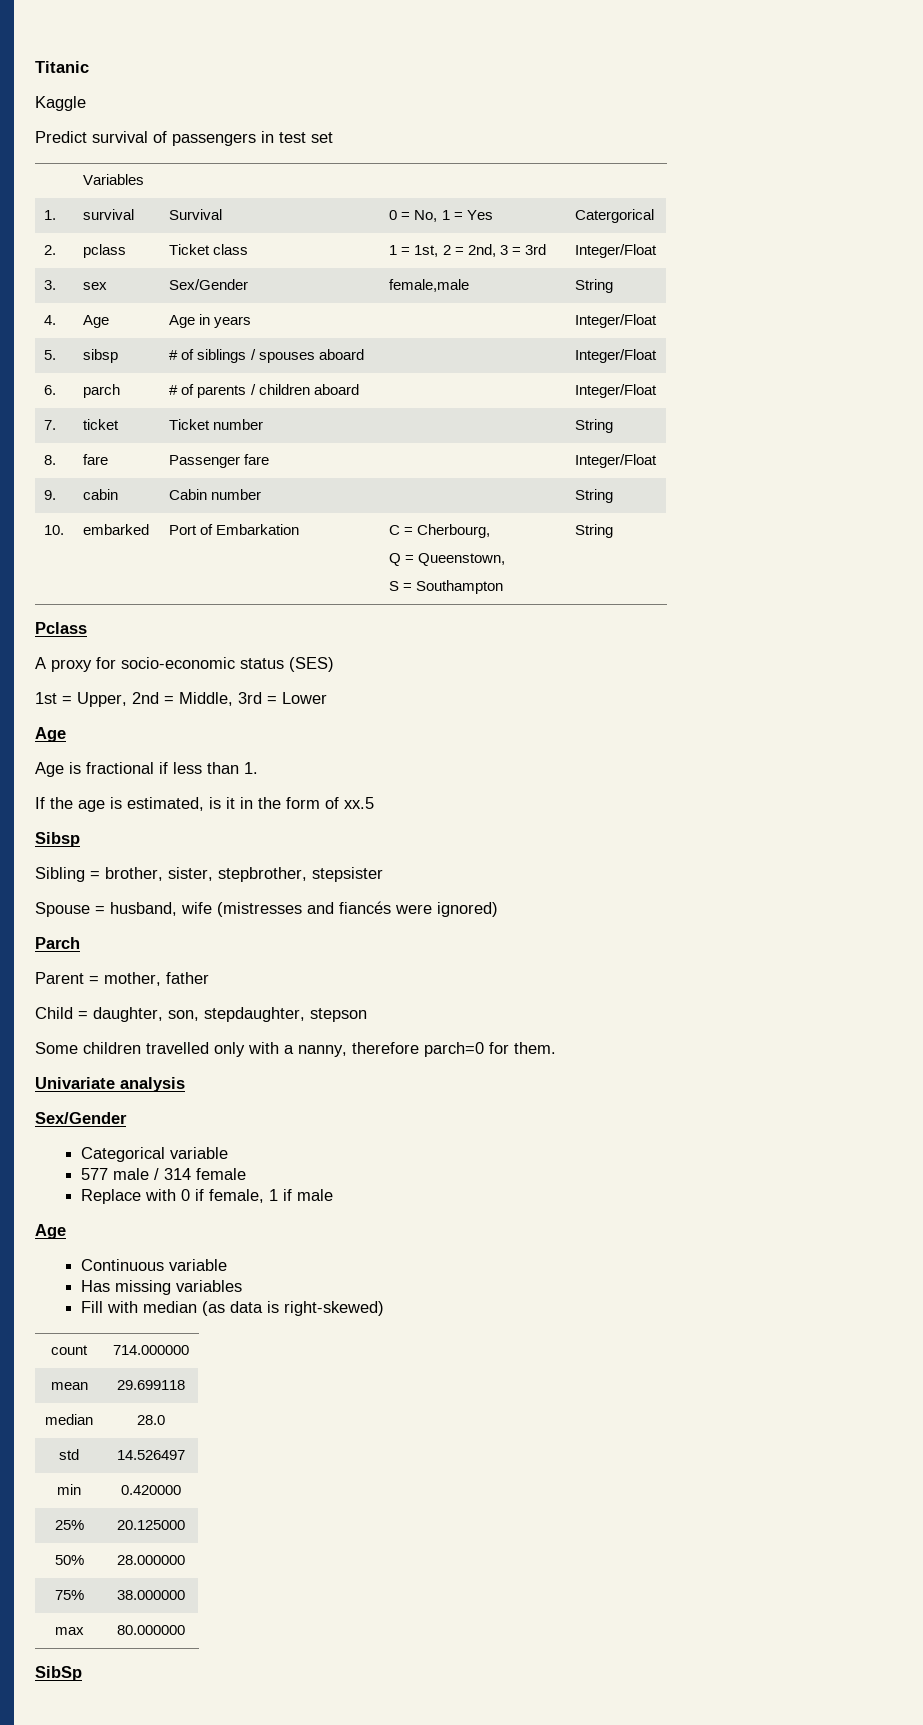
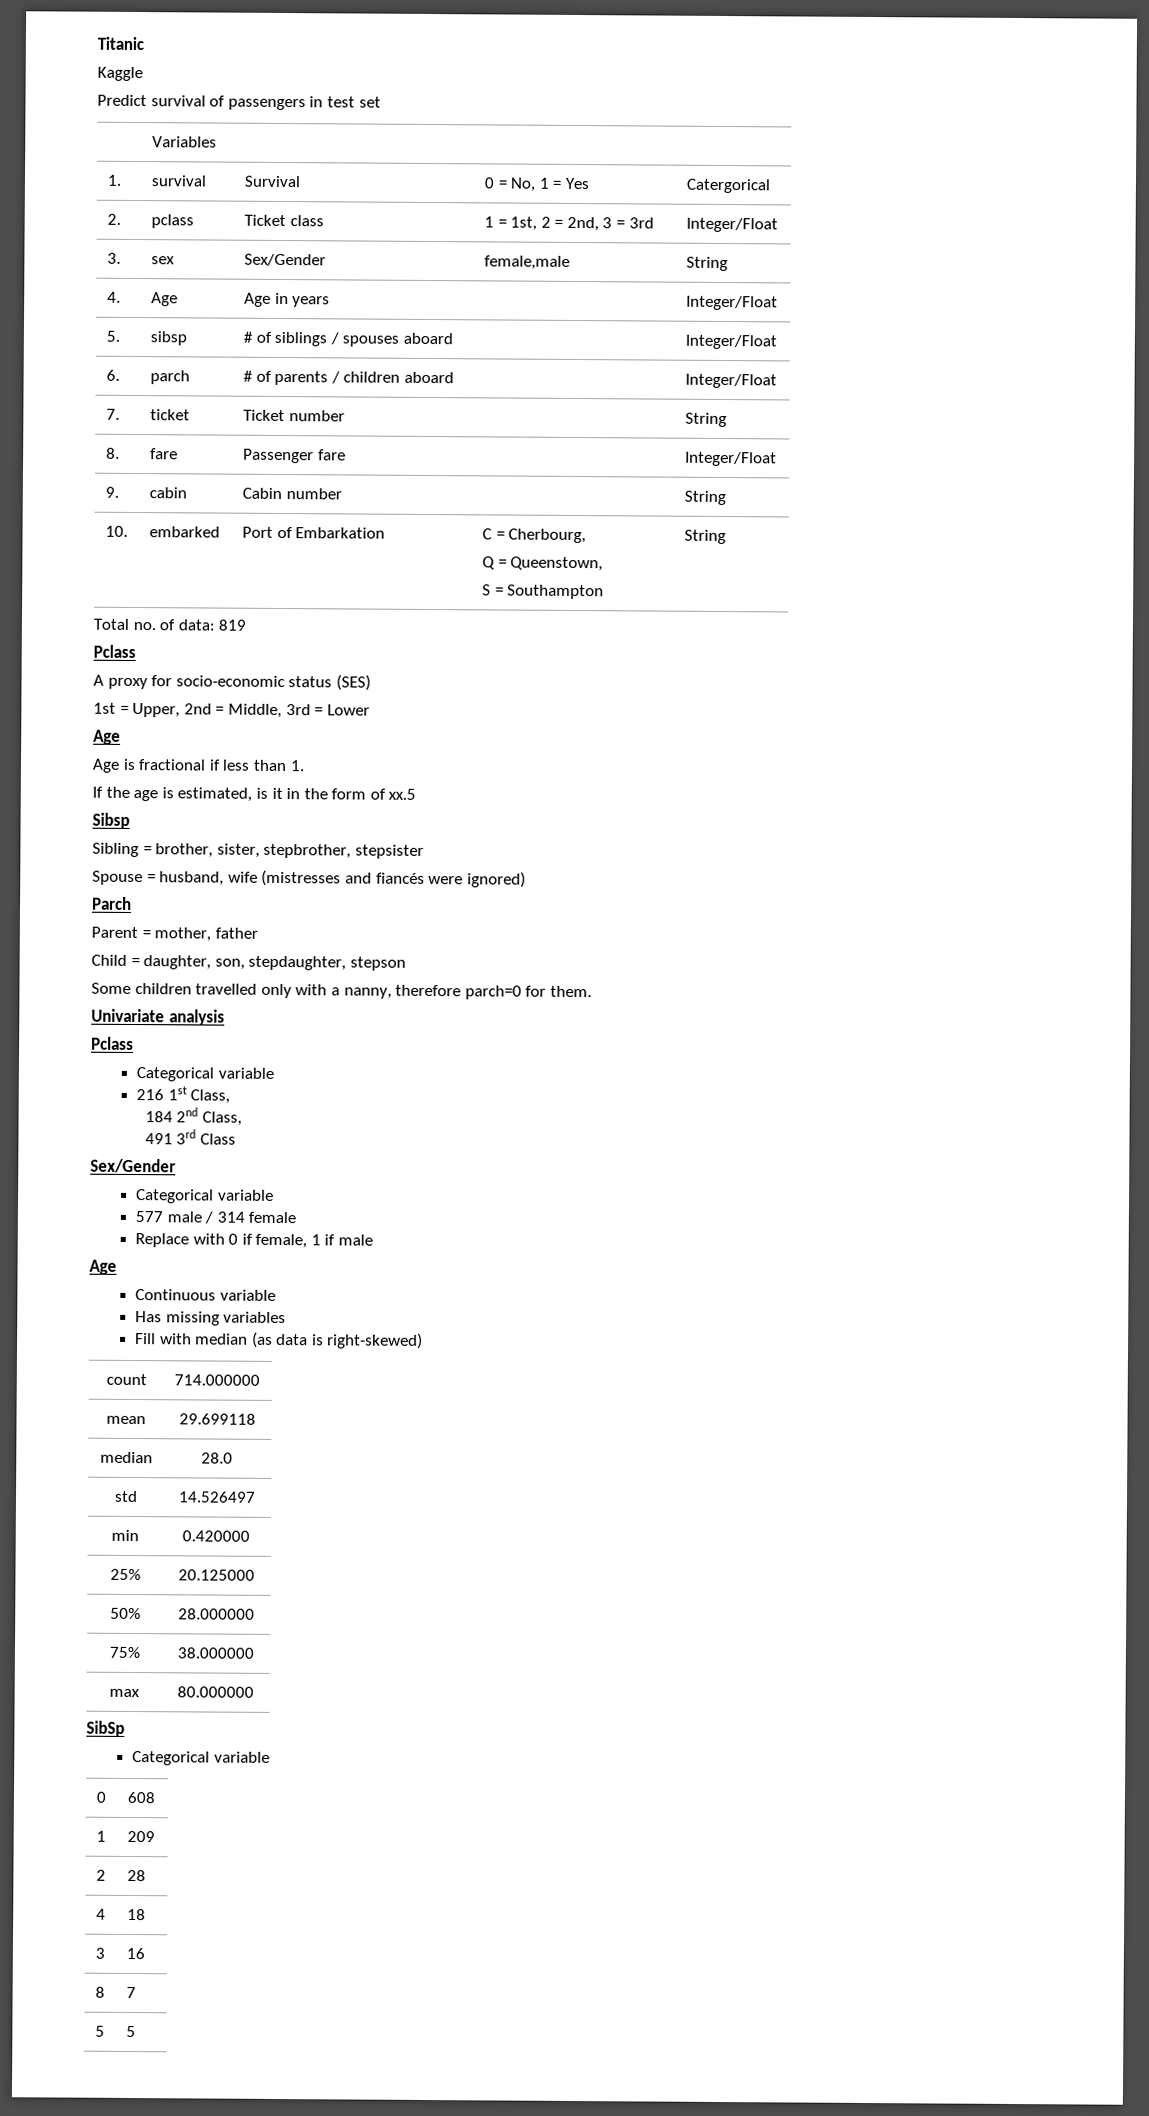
+ Total no. of data: 819
  Univariate analysis
+ Pclass
+ Categorical variable
+ 216 1st Class,
+ 184 2nd Class,
+ 491 3rd Class
  SibSp
+ Categorical variable
+ 0 | 608
+ 1 | 209
+ 2 | 28
+ 4 | 18
+ 3 | 16
+ 8 | 7
+ 5 | 5

